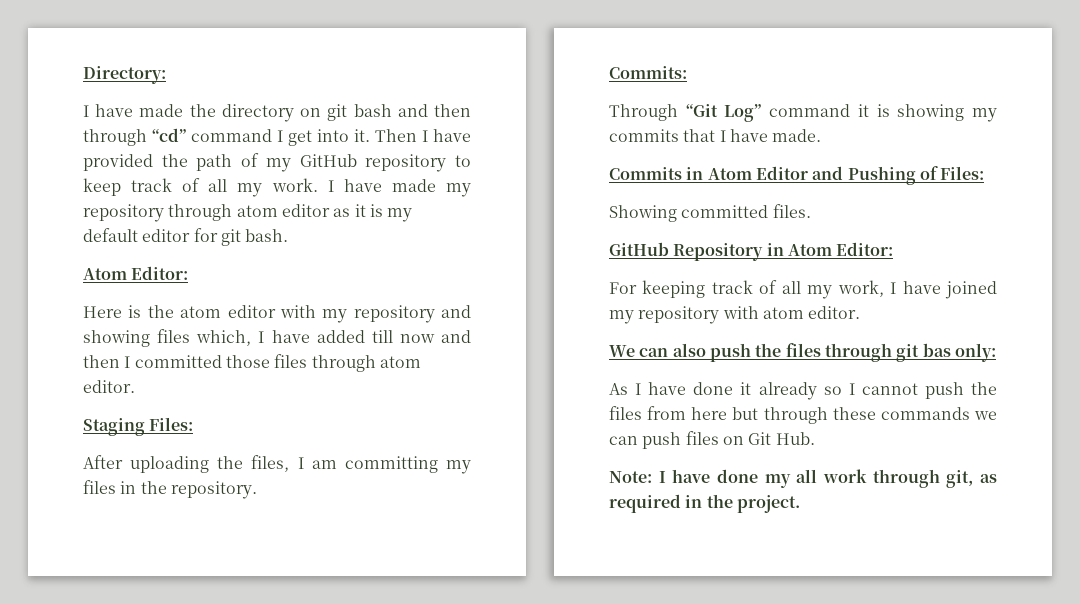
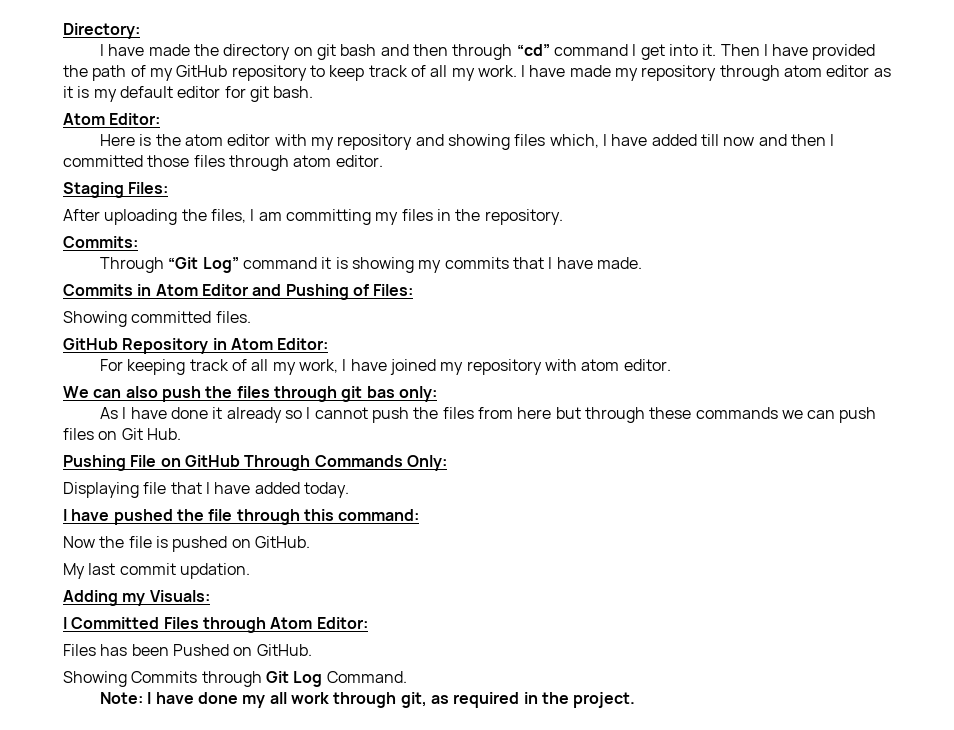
+ Pushing File on GitHub Through Commands Only:
+ Displaying file that I have added today.
+ I have pushed the file through this command:
+ Now the file is pushed on GitHub.
+ My last commit updation.
+ Adding my Visuals:
+ I Committed Files through Atom Editor:
+ Files has been Pushed on GitHub.
+ Showing Commits through Git Log Command.

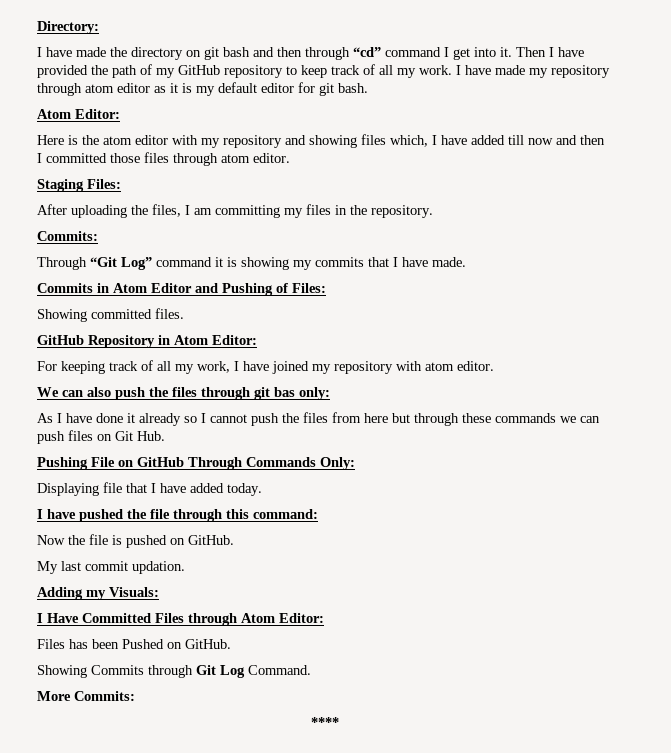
- I Committed Files through Atom Editor:
+ I Have Committed Files through Atom Editor:
- Note: I have done my all work through git, as required in the project.
+ More Commits:
+ ****

